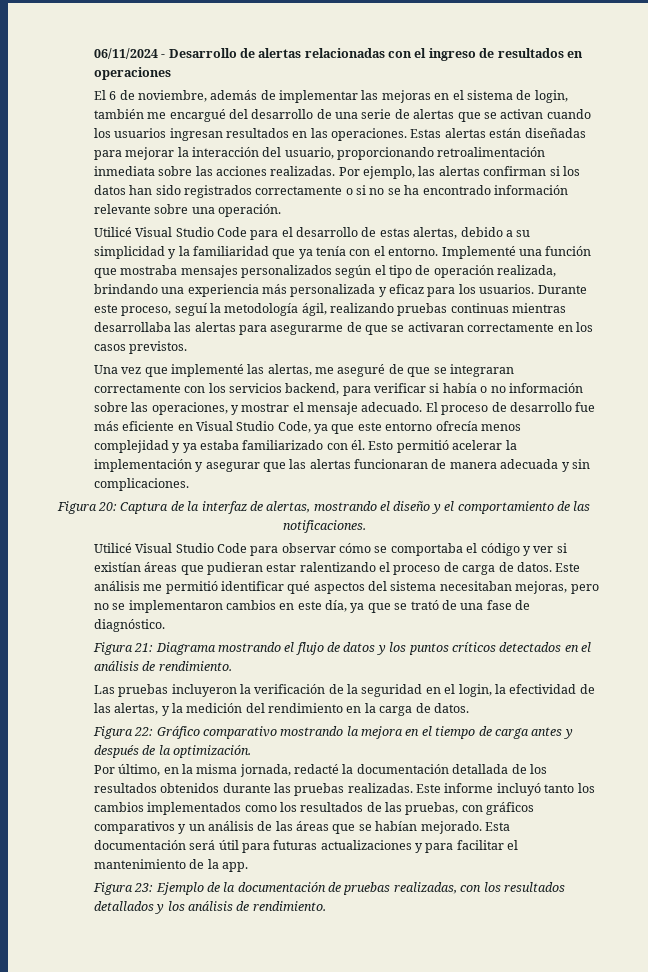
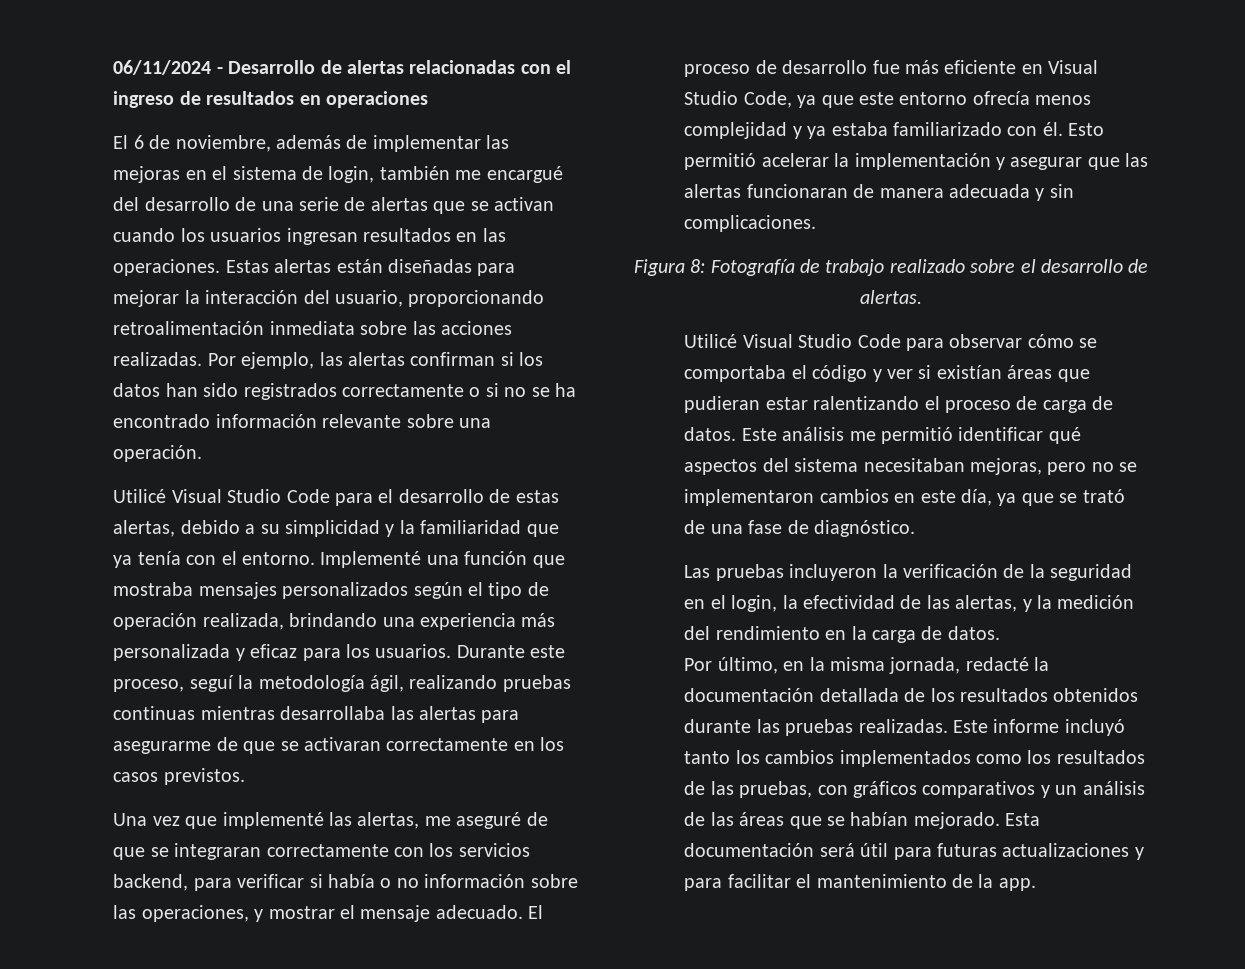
- Figura 20: Captura de la interfaz de alertas, mostrando el diseño y el comportamiento de las notificaciones.
+ Figura 8: Fotografía de trabajo realizado sobre el desarrollo de alertas.
- Figura 21: Diagrama mostrando el flujo de datos y los puntos críticos detectados en el análisis de rendimiento.
- Figura 22: Gráfico comparativo mostrando la mejora en el tiempo de carga antes y después de la optimización.
- Figura 23: Ejemplo de la documentación de pruebas realizadas, con los resultados detallados y los análisis de rendimiento.

